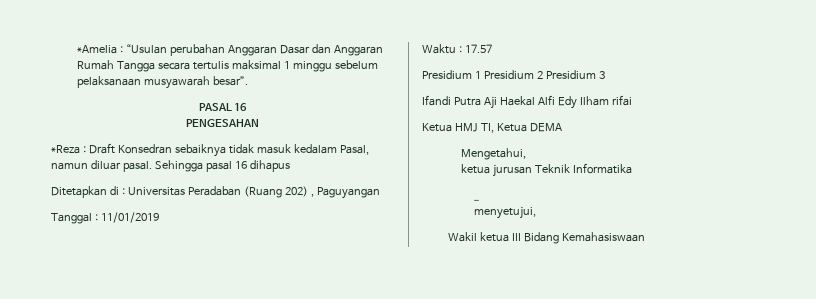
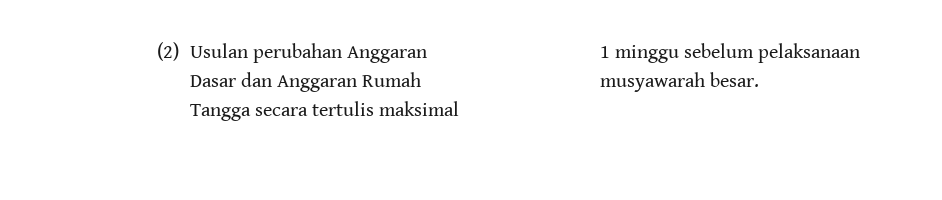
- *Amelia : “Usulan perubahan Anggaran Dasar dan Anggaran Rumah Tangga secara tertulis maksimal 1 minggu sebelum pelaksanaan musyawarah besar”.
- PASAL 16
- PENGESAHAN
- *Reza : Draft Konsedran sebaiknya tidak masuk kedalam Pasal, namun diluar pasal. Sehingga pasal 16 dihapus
- Ditetapkan di : Universitas Peradaban (Ruang 202) , Paguyangan
- Tanggal : 11/01/2019
- Waktu : 17.57
- Presidium 1 Presidium 2 Presidium 3
- Ifandi Putra Aji Haekal Alfi Edy Ilham rifai
- Ketua HMJ TI, Ketua DEMA
- Mengetahui,
- ketua jurusan Teknik Informatika
- _
- menyetujui,
- Wakil ketua III Bidang Kemahasiswaan
+ (2) Usulan perubahan Anggaran Dasar dan Anggaran Rumah Tangga secara tertulis maksimal 1 minggu sebelum pelaksanaan musyawarah besar.

